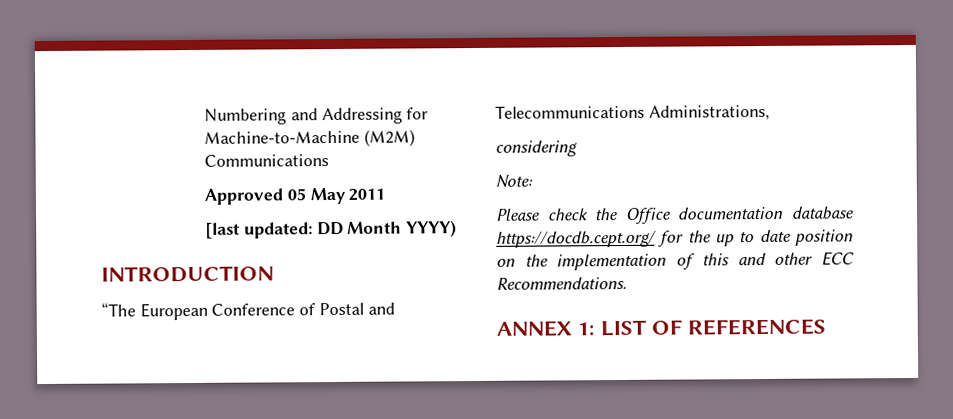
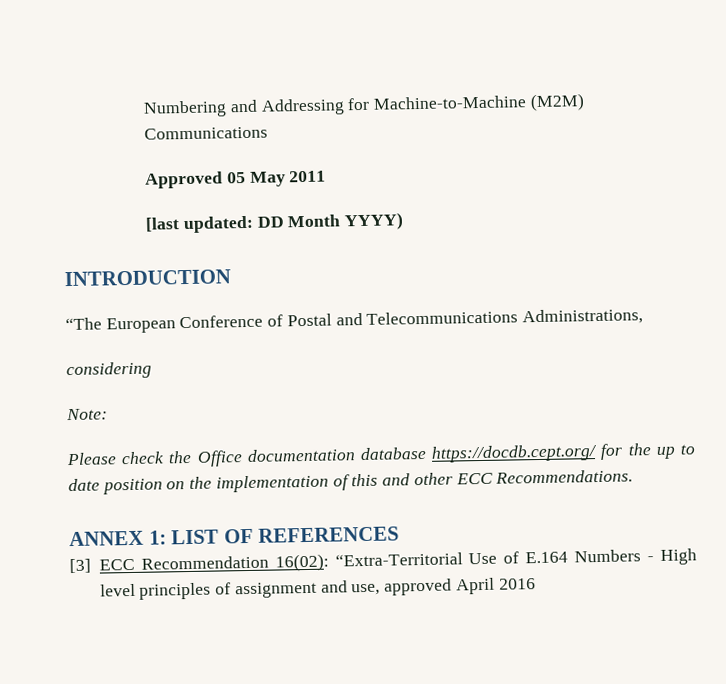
+ [3] ECC Recommendation 16(02): “Extra-Territorial Use of E.164 Numbers - High level principles of assignment and use, approved April 2016

